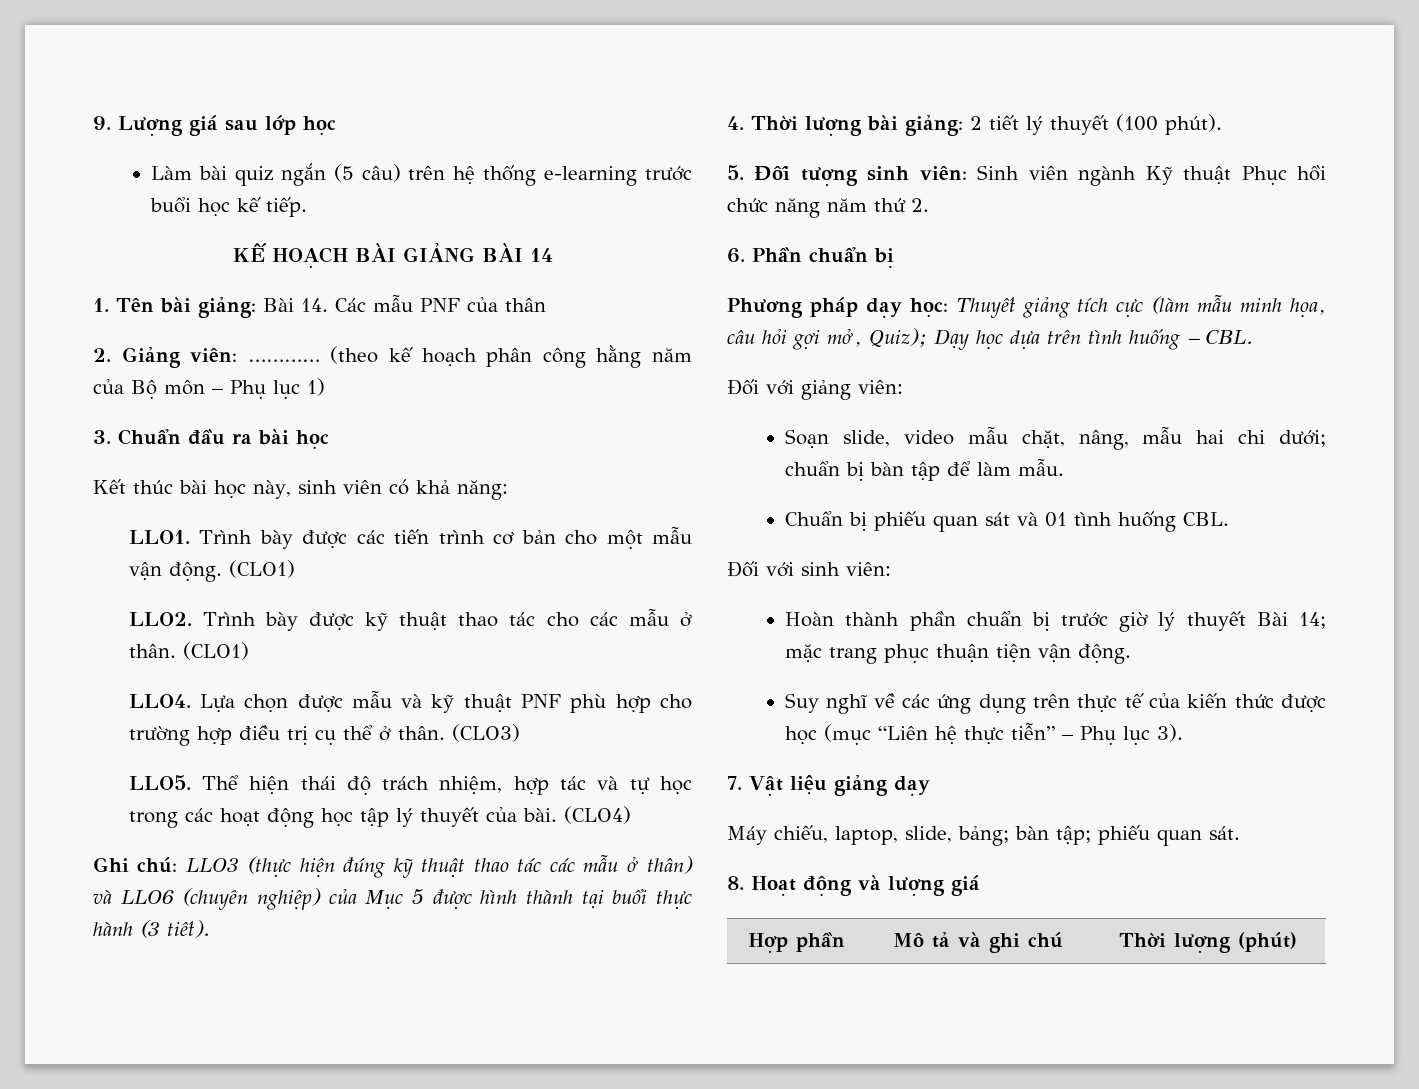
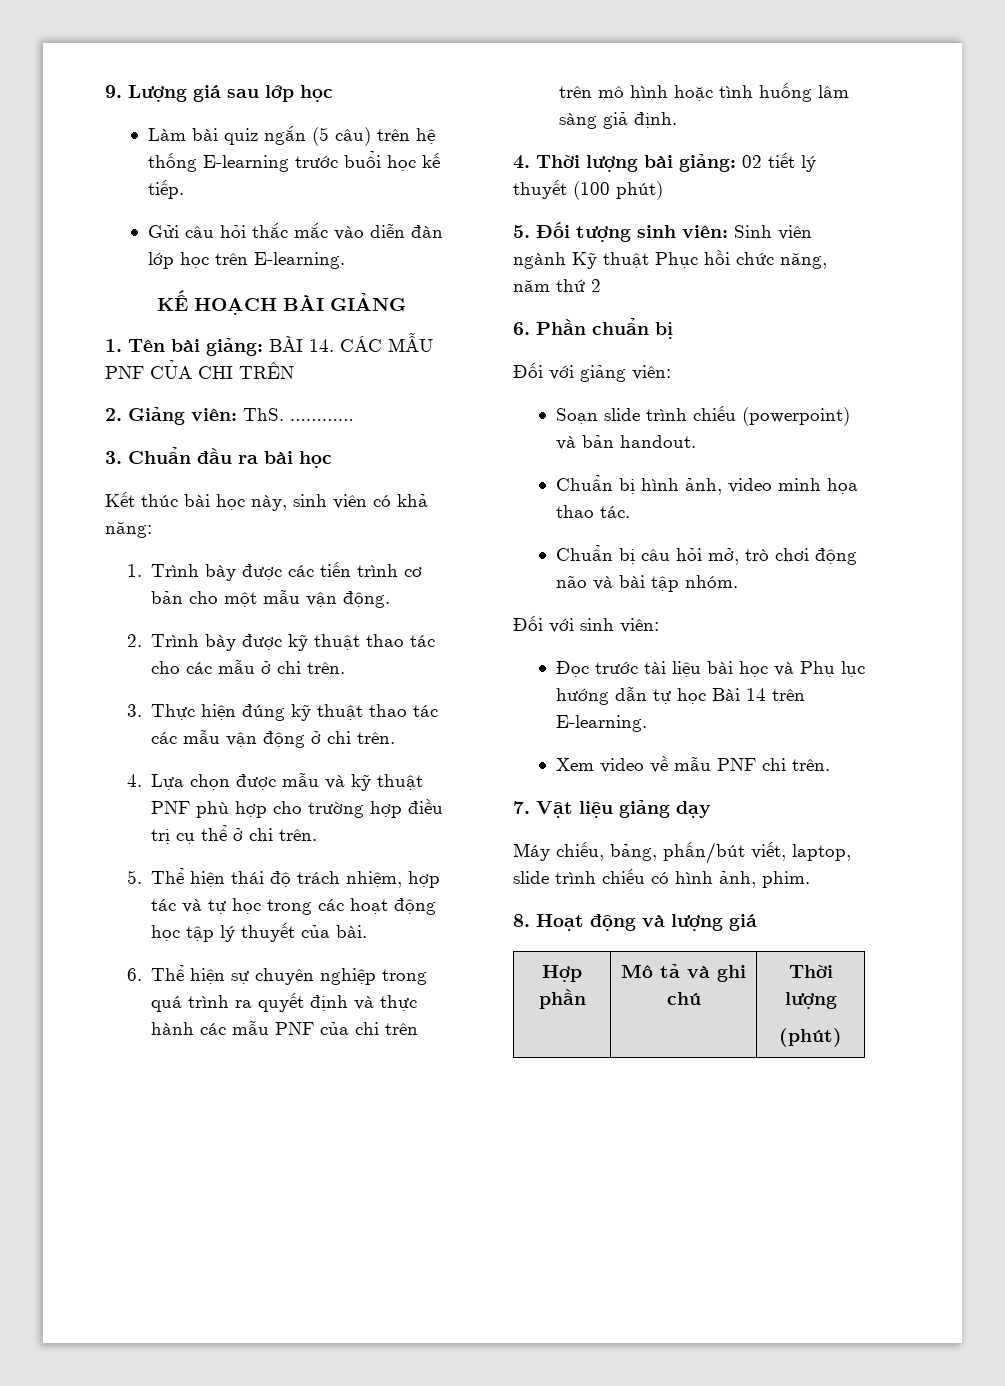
- Làm bài quiz ngắn (5 câu) trên hệ thống e-learning trước buổi học kế tiếp.
+ Làm bài quiz ngắn (5 câu) trên hệ thống E-learning trước buổi học kế tiếp.
+ Gửi câu hỏi thắc mắc vào diễn đàn lớp học trên E-learning.
- KẾ HOẠCH BÀI GIẢNG BÀI 14
+ KẾ HOẠCH BÀI GIẢNG
- 1. Tên bài giảng: Bài 14. Các mẫu PNF của thân
+ 1. Tên bài giảng: BÀI 14. CÁC MẪU PNF CỦA CHI TRÊN
- 2. Giảng viên: ………… (theo kế hoạch phân công hằng năm của Bộ môn – Phụ lục 1)
+ 2. Giảng viên: ThS. …………
- LLO1. Trình bày được các tiến trình cơ bản cho một mẫu vận động. (CLO1)
- LLO2. Trình bày được kỹ thuật thao tác cho các mẫu ở thân. (CLO1)
- LLO4. Lựa chọn được mẫu và kỹ thuật PNF phù hợp cho trường hợp điều trị cụ thể ở thân. (CLO3)
- LLO5. Thể hiện thái độ trách nhiệm, hợp tác và tự học trong các hoạt động học tập lý thuyết của bài. (CLO4)
- Ghi chú: LLO3 (thực hiện đúng kỹ thuật thao tác các mẫu ở thân) và LLO6 (chuyên nghiệp) của Mục 5 được hình thành tại buổi thực hành (3 tiết).
+ 1. Trình bày được các tiến trình cơ bản cho một mẫu vận động.
+ 2. Trình bày được kỹ thuật thao tác cho các mẫu ở chi trên.
+ 3. Thực hiện đúng kỹ thuật thao tác các mẫu vận động ở chi trên.
+ 4. Lựa chọn được mẫu và kỹ thuật PNF phù hợp cho trường hợp điều trị cụ thể ở chi trên.
+ 5. Thể hiện thái độ trách nhiệm, hợp tác và tự học trong các hoạt động học tập lý thuyết của bài.
+ 6. Thể hiện sự chuyên nghiệp trong quá trình ra quyết định và thực hành các mẫu PNF của chi trên trên mô hình hoặc tình huống lâm sàng giả định.
- 4. Thời lượng bài giảng: 2 tiết lý thuyết (100 phút).
+ 4. Thời lượng bài giảng: 02 tiết lý thuyết (100 phút)
- 5. Đối tượng sinh viên: Sinh viên ngành Kỹ thuật Phục hồi chức năng năm thứ 2.
+ 5. Đối tượng sinh viên: Sinh viên ngành Kỹ thuật Phục hồi chức năng, năm thứ 2
- Phương pháp dạy học: Thuyết giảng tích cực (làm mẫu minh họa, câu hỏi gợi mở, Quiz); Dạy học dựa trên tình huống – CBL.
- Soạn slide, video mẫu chặt, nâng, mẫu hai chi dưới; chuẩn bị bàn tập để làm mẫu.
- Chuẩn bị phiếu quan sát và 01 tình huống CBL.
+ Soạn slide trình chiếu (powerpoint) và bản handout.
+ Chuẩn bị hình ảnh, video minh họa thao tác.
+ Chuẩn bị câu hỏi mở, trò chơi động não và bài tập nhóm.
  Đối với sinh viên:
- Hoàn thành phần chuẩn bị trước giờ lý thuyết Bài 14; mặc trang phục thuận tiện vận động.
- Suy nghĩ về các ứng dụng trên thực tế của kiến thức được học (mục “Liên hệ thực tiễn” – Phụ lục 3).
+ Đọc trước tài liệu bài học và Phụ lục hướng dẫn tự học Bài 14 trên E-learning.
+ Xem video về mẫu PNF chi trên.
- Máy chiếu, laptop, slide, bảng; bàn tập; phiếu quan sát.
+ Máy chiếu, bảng, phấn/bút viết, laptop, slide trình chiếu có hình ảnh, phim.
- Hợp phần | Mô tả và ghi chú | Thời lượng (phút)
+ Hợp phần | Mô tả và ghi chú | Thời lượng
+ (phút)

